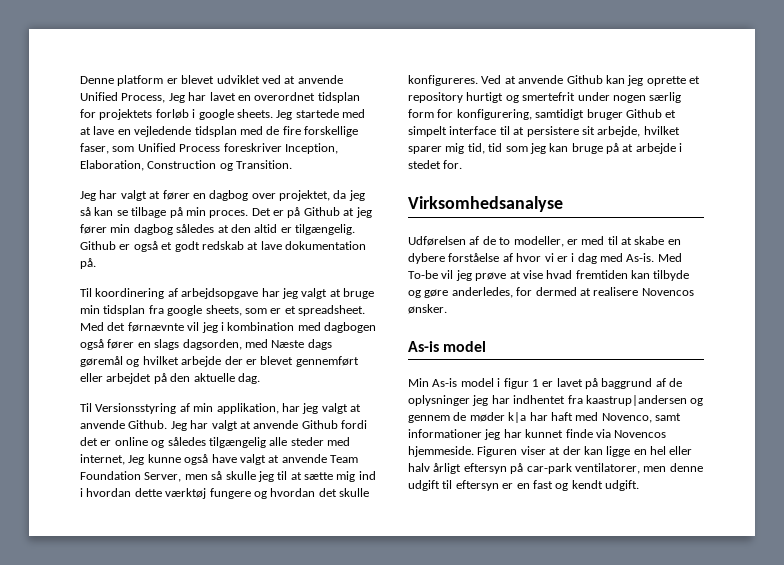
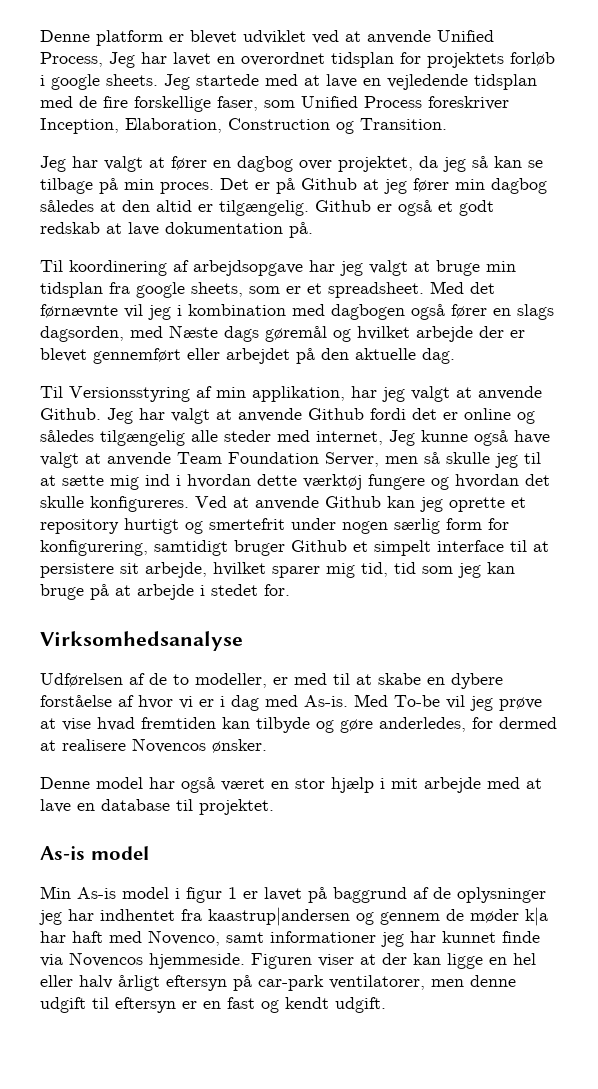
+ Denne model har også været en stor hjælp i mit arbejde med at lave en database til projektet.

